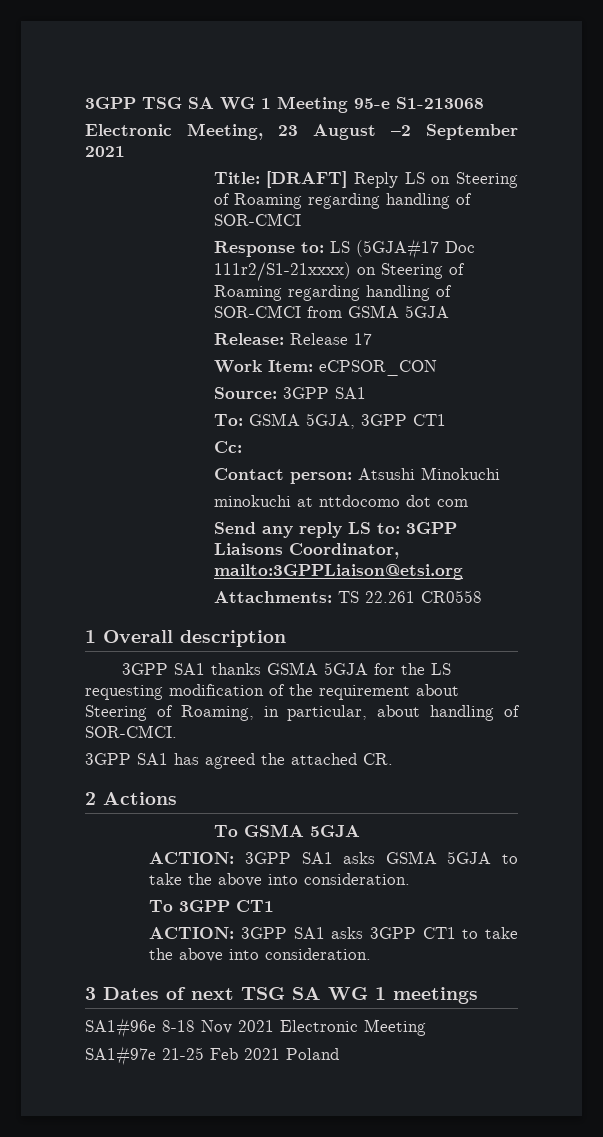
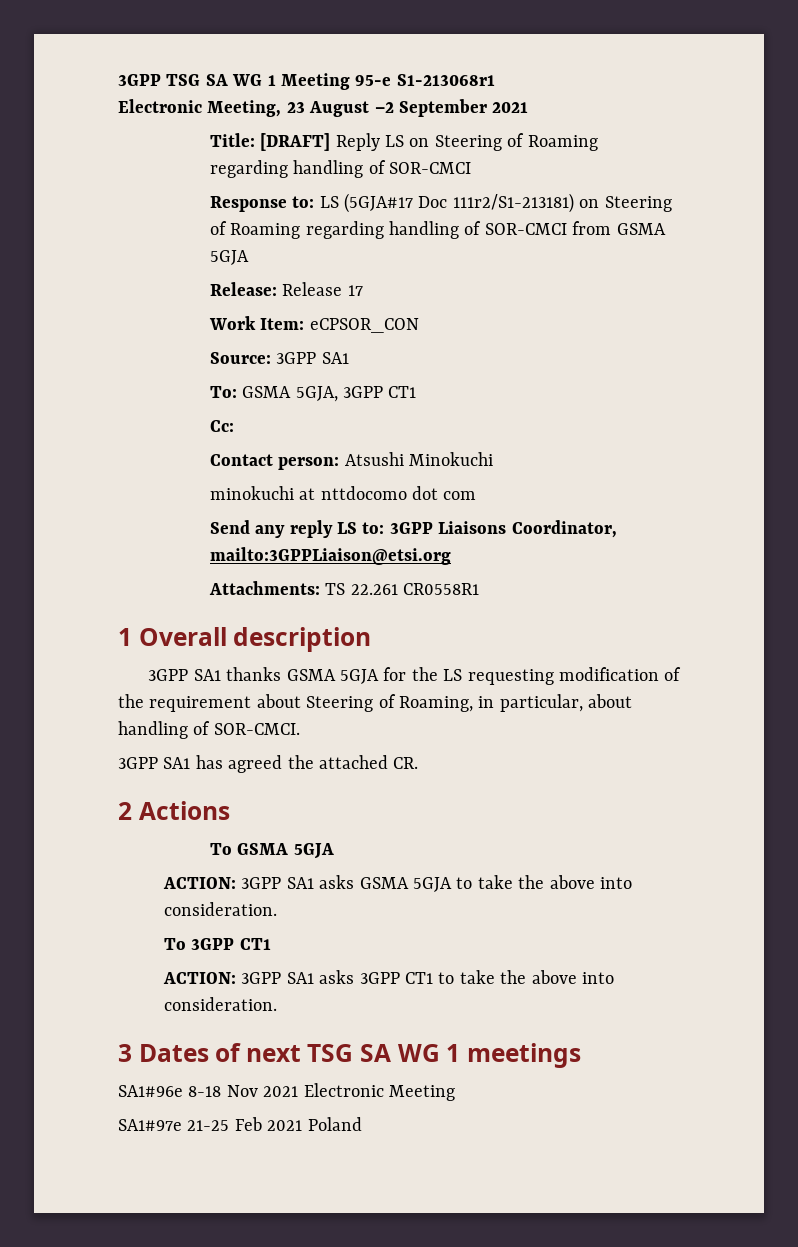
- 3GPP TSG SA WG 1 Meeting 95-e S1-213068
+ 3GPP TSG SA WG 1 Meeting 95-e S1-213068r1
- Response to: LS (5GJA#17 Doc 111r2/S1-21xxxx) on Steering of Roaming regarding handling of SOR-CMCI from GSMA 5GJA
+ Response to: LS (5GJA#17 Doc 111r2/S1-213181) on Steering of Roaming regarding handling of SOR-CMCI from GSMA 5GJA
- Attachments: TS 22.261 CR0558
+ Attachments: TS 22.261 CR0558R1

